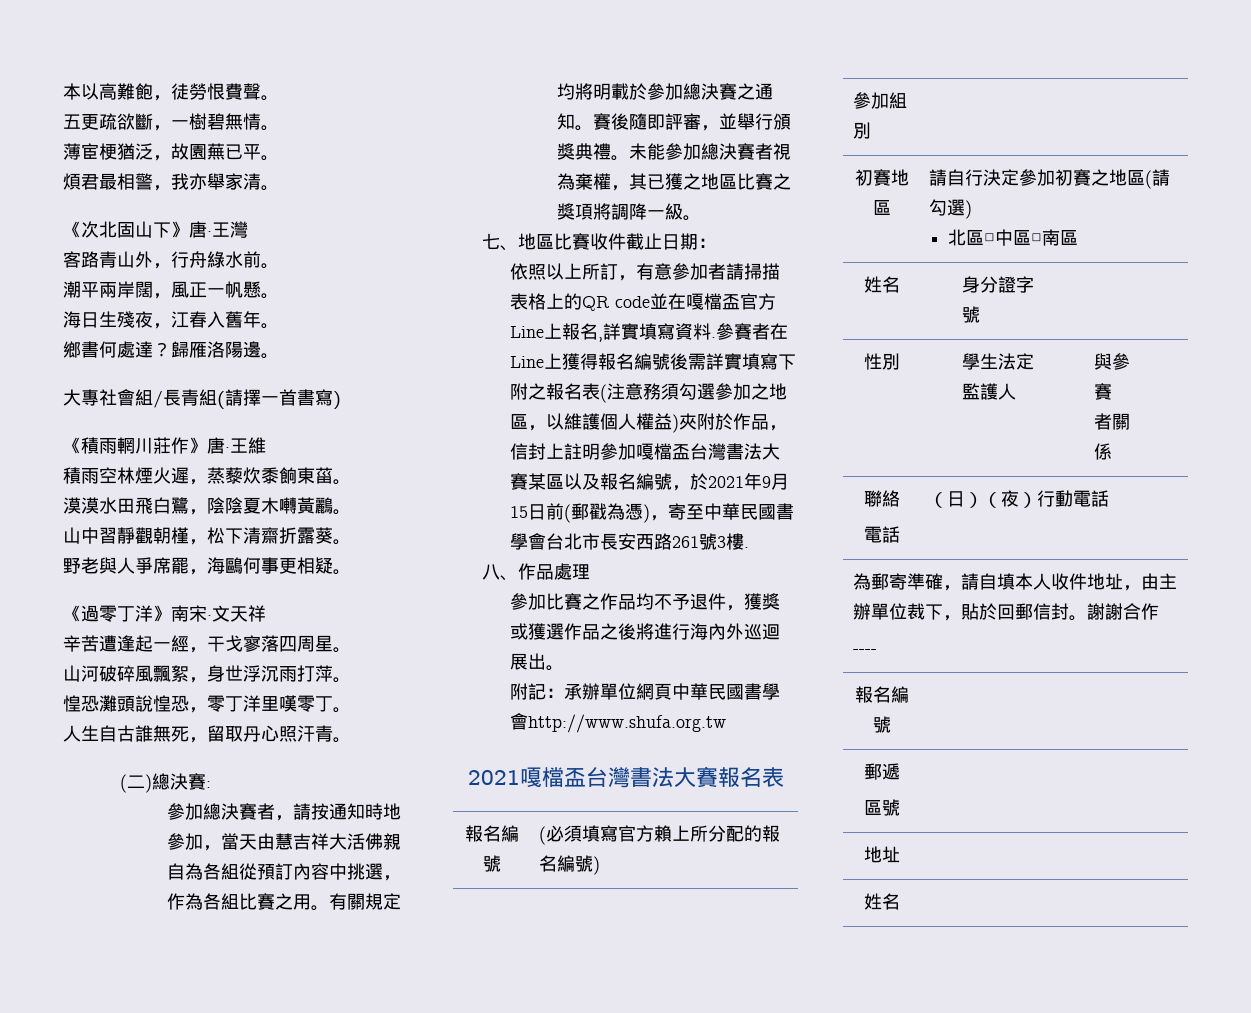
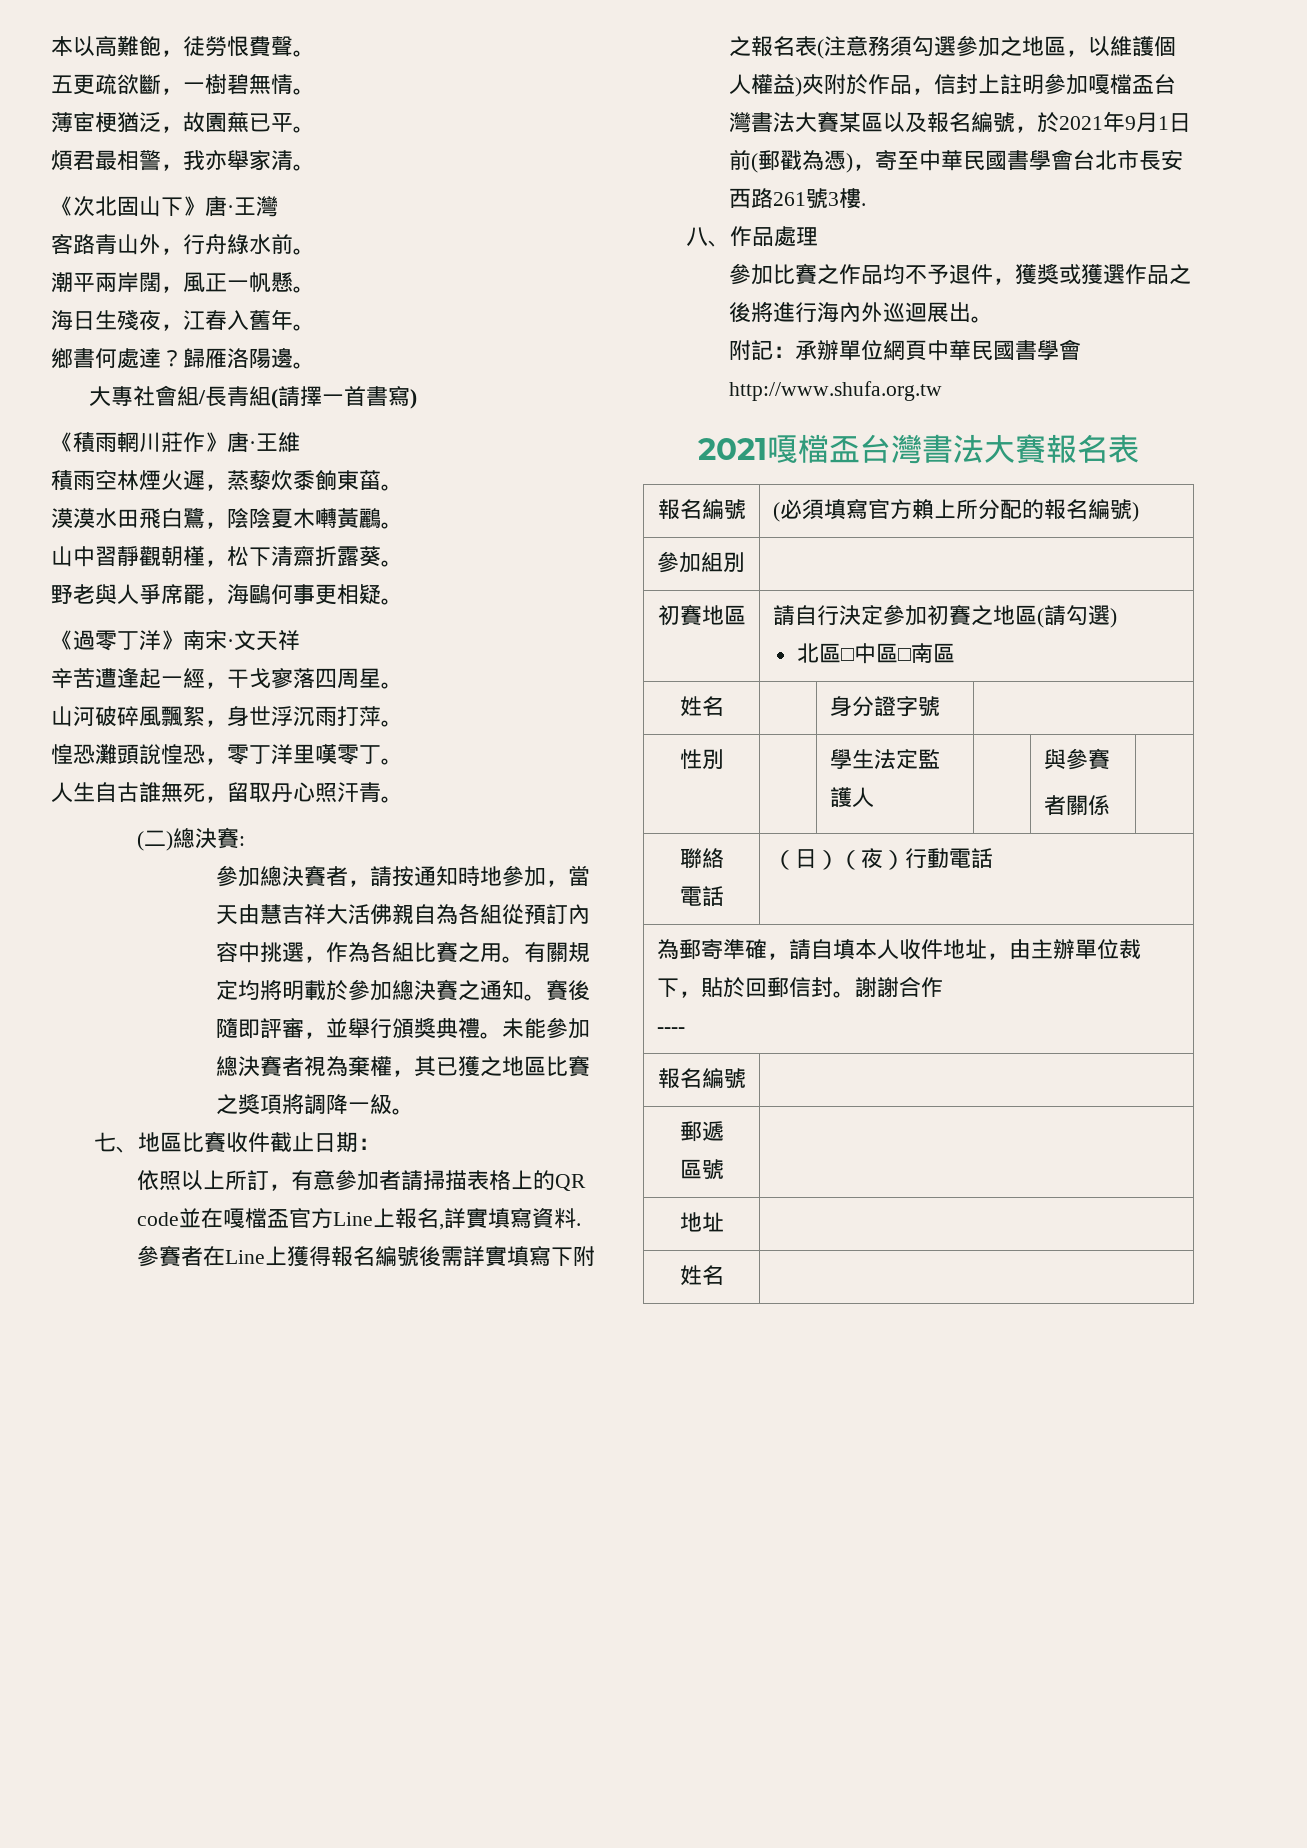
- 參賽者在Line上獲得報名編號後需詳實填寫下附之報名表(注意務須勾選參加之地區，以維護個人權益)夾附於作品，信封上註明參加嘎檔盃台灣書法大賽某區以及報名編號，於2021年9月15日前(郵戳為憑)，寄至中華民國書學會台北市長安西路261號3樓.
+ 參賽者在Line上獲得報名編號後需詳實填寫下附之報名表(注意務須勾選參加之地區，以維護個人權益)夾附於作品，信封上註明參加嘎檔盃台灣書法大賽某區以及報名編號，於2021年9月1日前(郵戳為憑)，寄至中華民國書學會台北市長安西路261號3樓.

